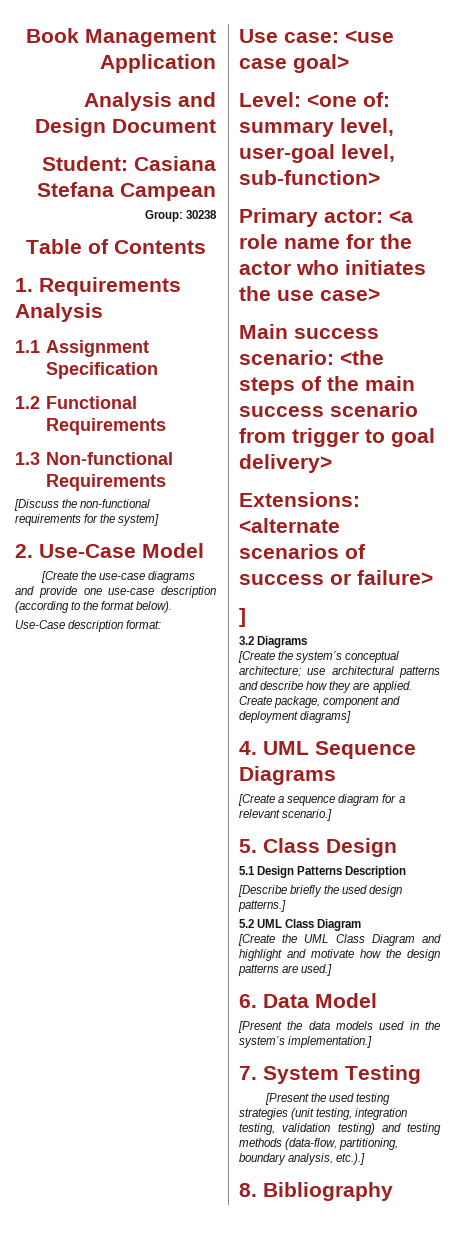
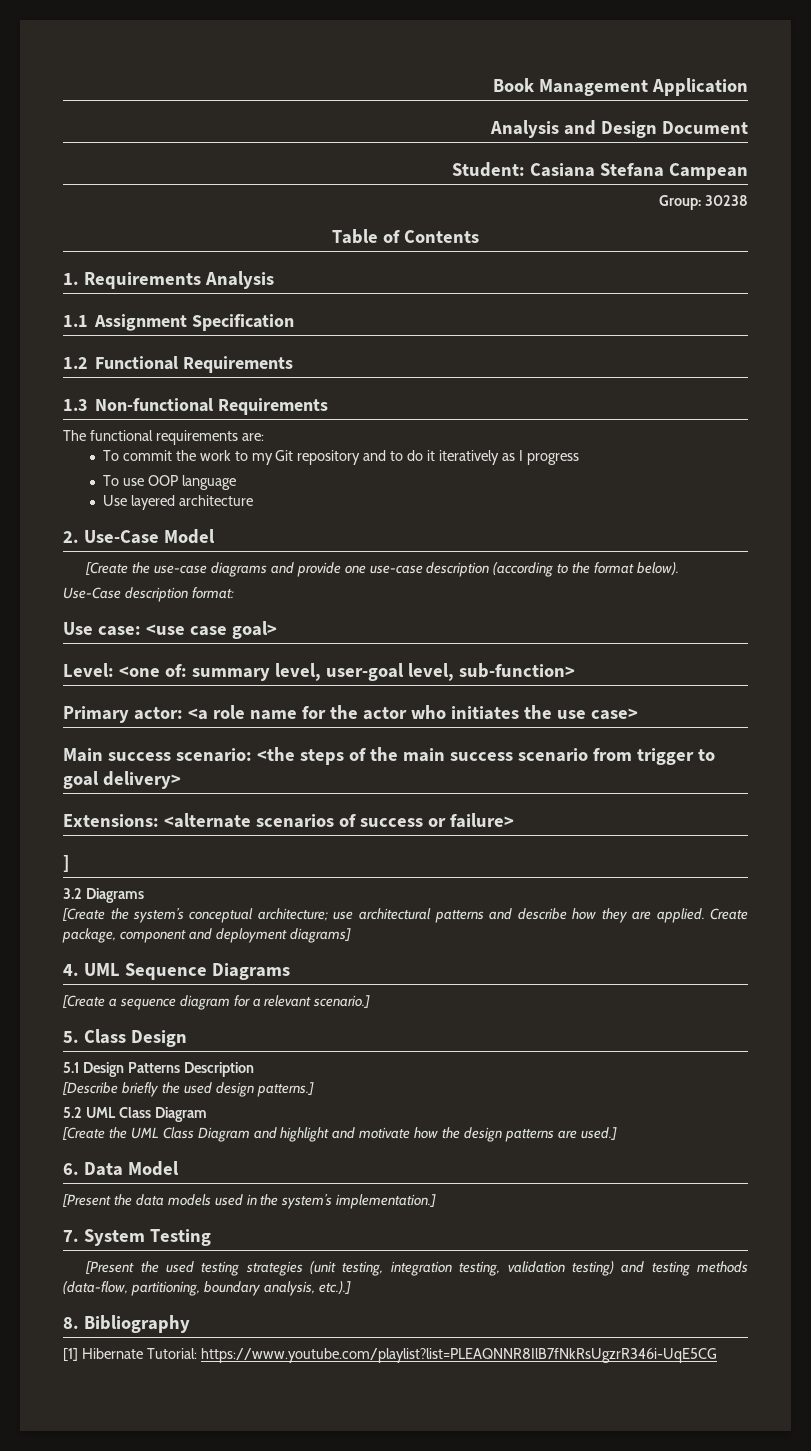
- [Discuss the non-functional requirements for the system]
+ The functional requirements are:
+ To commit the work to my Git repository and to do it iteratively as I progress
+ To use OOP language
+ Use layered architecture
+ [1] Hibernate Tutorial: https://www.youtube.com/playlist?list=PLEAQNNR8IlB7fNkRsUgzrR346i-UqE5CG

